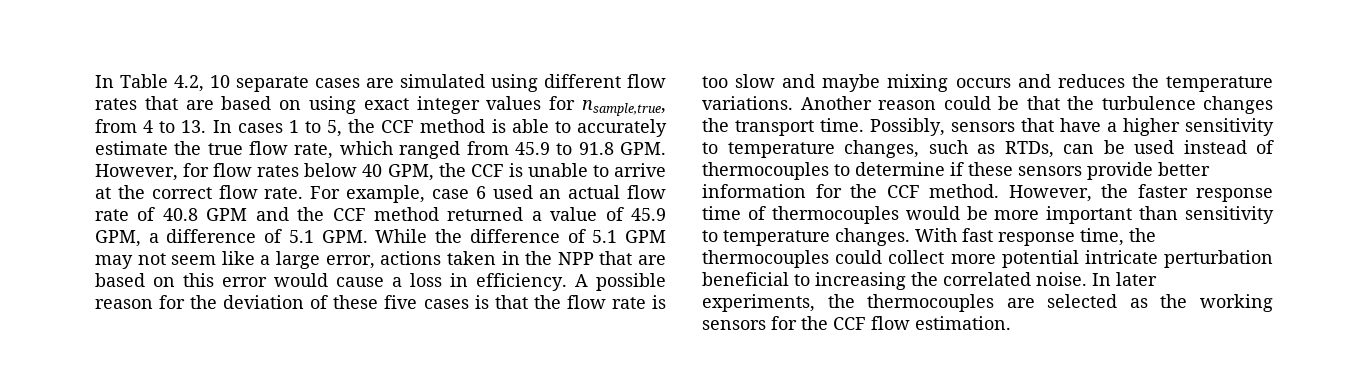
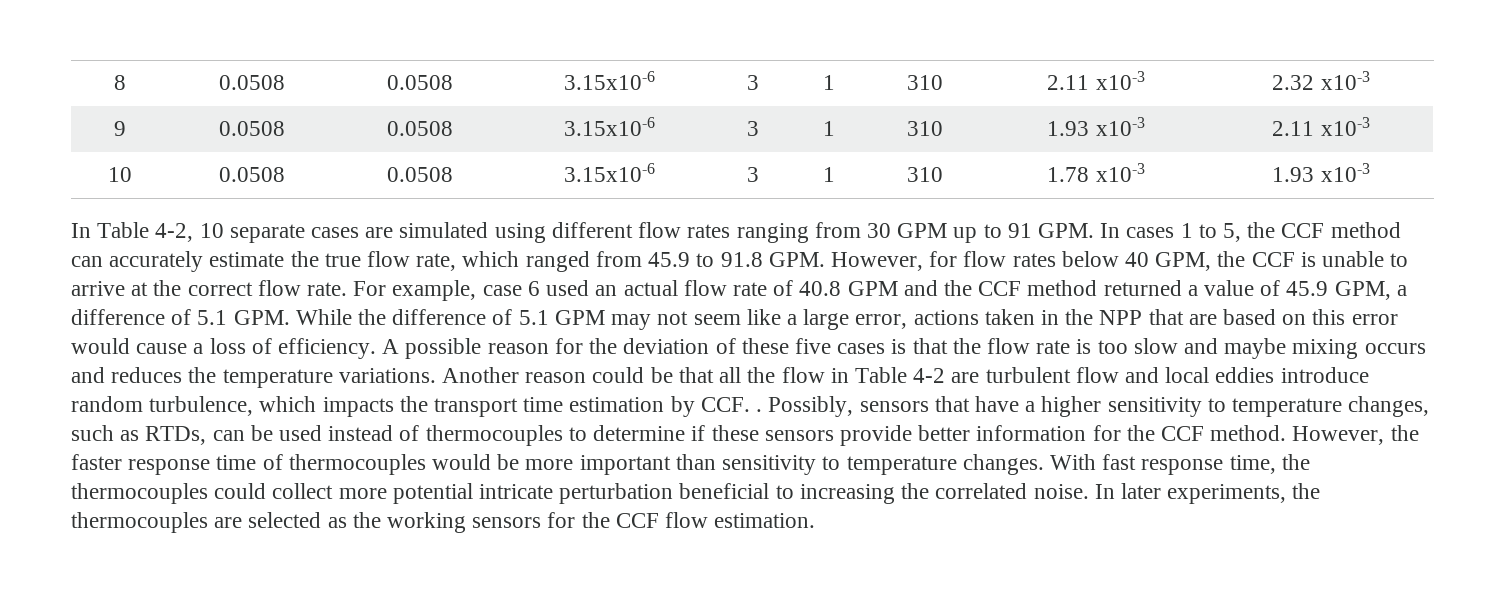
+ 8 | 0.0508 | 0.0508 | 3.15x10-6 | 3 | 1 | 310 | 2.11 x10-3 | 2.32 x10-3
+ 9 | 0.0508 | 0.0508 | 3.15x10-6 | 3 | 1 | 310 | 1.93 x10-3 | 2.11 x10-3
+ 10 | 0.0508 | 0.0508 | 3.15x10-6 | 3 | 1 | 310 | 1.78 x10-3 | 1.93 x10-3
- In Table 4.2, 10 separate cases are simulated using different flow rates that are based on using exact integer values for nsample,true, from 4 to 13. In cases 1 to 5, the CCF method is able to accurately estimate the true flow rate, which ranged from 45.9 to 91.8 GPM. However, for flow rates below 40 GPM, the CCF is unable to arrive at the correct flow rate.
+ In Table 4-2, 10 separate cases are simulated using different flow rates ranging from 30 GPM up to 91 GPM. In cases 1 to 5, the CCF method can accurately estimate the true flow rate, which ranged from 45.9 to 91.8 GPM. However, for flow rates below 40 GPM, the CCF is unable to arrive at the correct flow rate.
- For example, case 6 used an actual flow rate of 40.8 GPM and the CCF method returned a value of 45.9 GPM, a difference of 5.1 GPM. While the difference of 5.1 GPM may not seem like a large error, actions taken in the NPP that are based on this error would cause a loss in efficiency.
+ For example, case 6 used an actual flow rate of 40.8 GPM and the CCF method returned a value of 45.9 GPM, a difference of 5.1 GPM. While the difference of 5.1 GPM may not seem like a large error, actions taken in the NPP that are based on this error would cause a loss of efficiency.
- Another reason could be that the turbulence changes the transport time.
+ Another reason could be that all the flow in Table 4-2 are turbulent flow and local eddies introduce random turbulence, which impacts the transport time estimation by CCF. .

